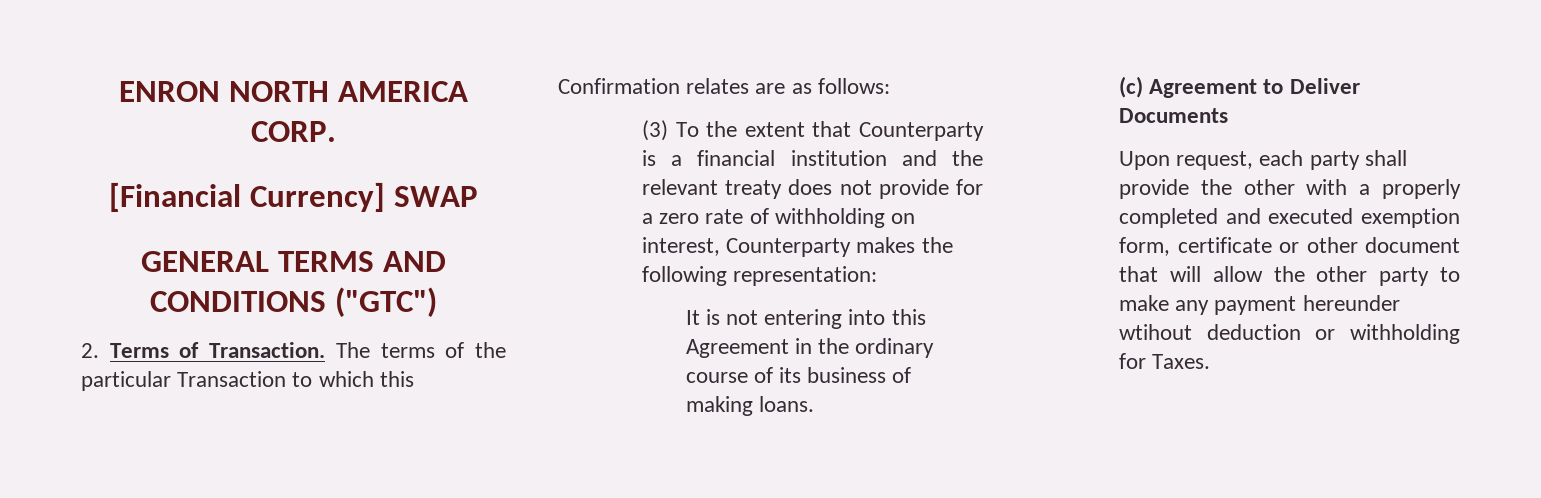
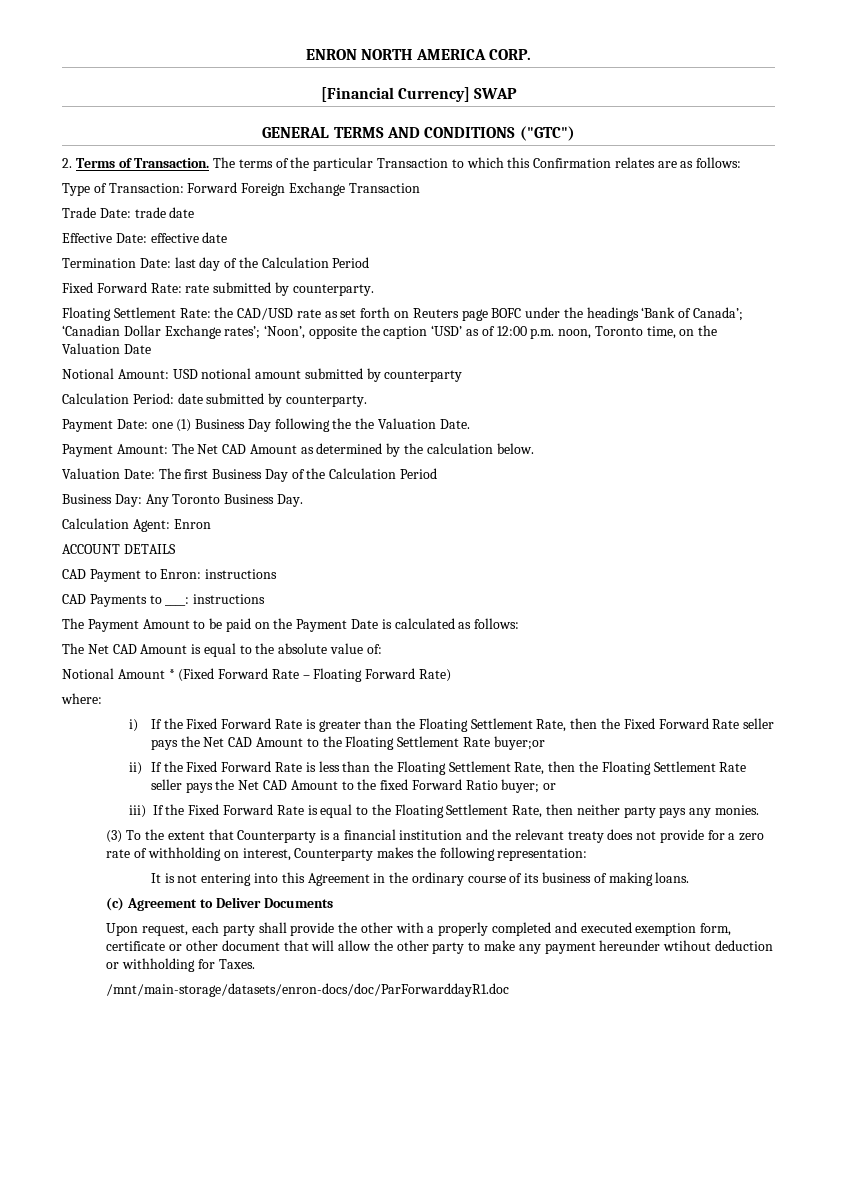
+ Type of Transaction: Forward Foreign Exchange Transaction
+ Trade Date: trade date
+ Effective Date: effective date
+ Termination Date: last day of the Calculation Period
+ Fixed Forward Rate: rate submitted by counterparty.
+ Floating Settlement Rate: the CAD/USD rate as set forth on Reuters page BOFC under the headings ‘Bank of Canada’; ‘Canadian Dollar Exchange rates’; ‘Noon’, opposite the caption ‘USD’ as of 12:00 p.m. noon, Toronto time, on the Valuation Date
+ Notional Amount: USD notional amount submitted by counterparty
+ Calculation Period: date submitted by counterparty.
+ Payment Date: one (1) Business Day following the the Valuation Date.
+ Payment Amount: The Net CAD Amount as determined by the calculation below.
+ Valuation Date: The first Business Day of the Calculation Period
+ Business Day: Any Toronto Business Day.
+ Calculation Agent: Enron
+ ACCOUNT DETAILS
+ CAD Payment to Enron: instructions
+ CAD Payments to ____: instructions
+ The Payment Amount to be paid on the Payment Date is calculated as follows:
+ The Net CAD Amount is equal to the absolute value of:
+ Notional Amount * (Fixed Forward Rate – Floating Forward Rate)
+ where:
+ i) If the Fixed Forward Rate is greater than the Floating Settlement Rate, then the Fixed Forward Rate seller pays the Net CAD Amount to the Floating Settlement Rate buyer;or
+ ii) If the Fixed Forward Rate is less than the Floating Settlement Rate, then the Floating Settlement Rate seller pays the Net CAD Amount to the fixed Forward Ratio buyer; or
+ iii) If the Fixed Forward Rate is equal to the Floating Settlement Rate, then neither party pays any monies.
+ /mnt/main-storage/datasets/enron-docs/doc/ParForwarddayR1.doc

